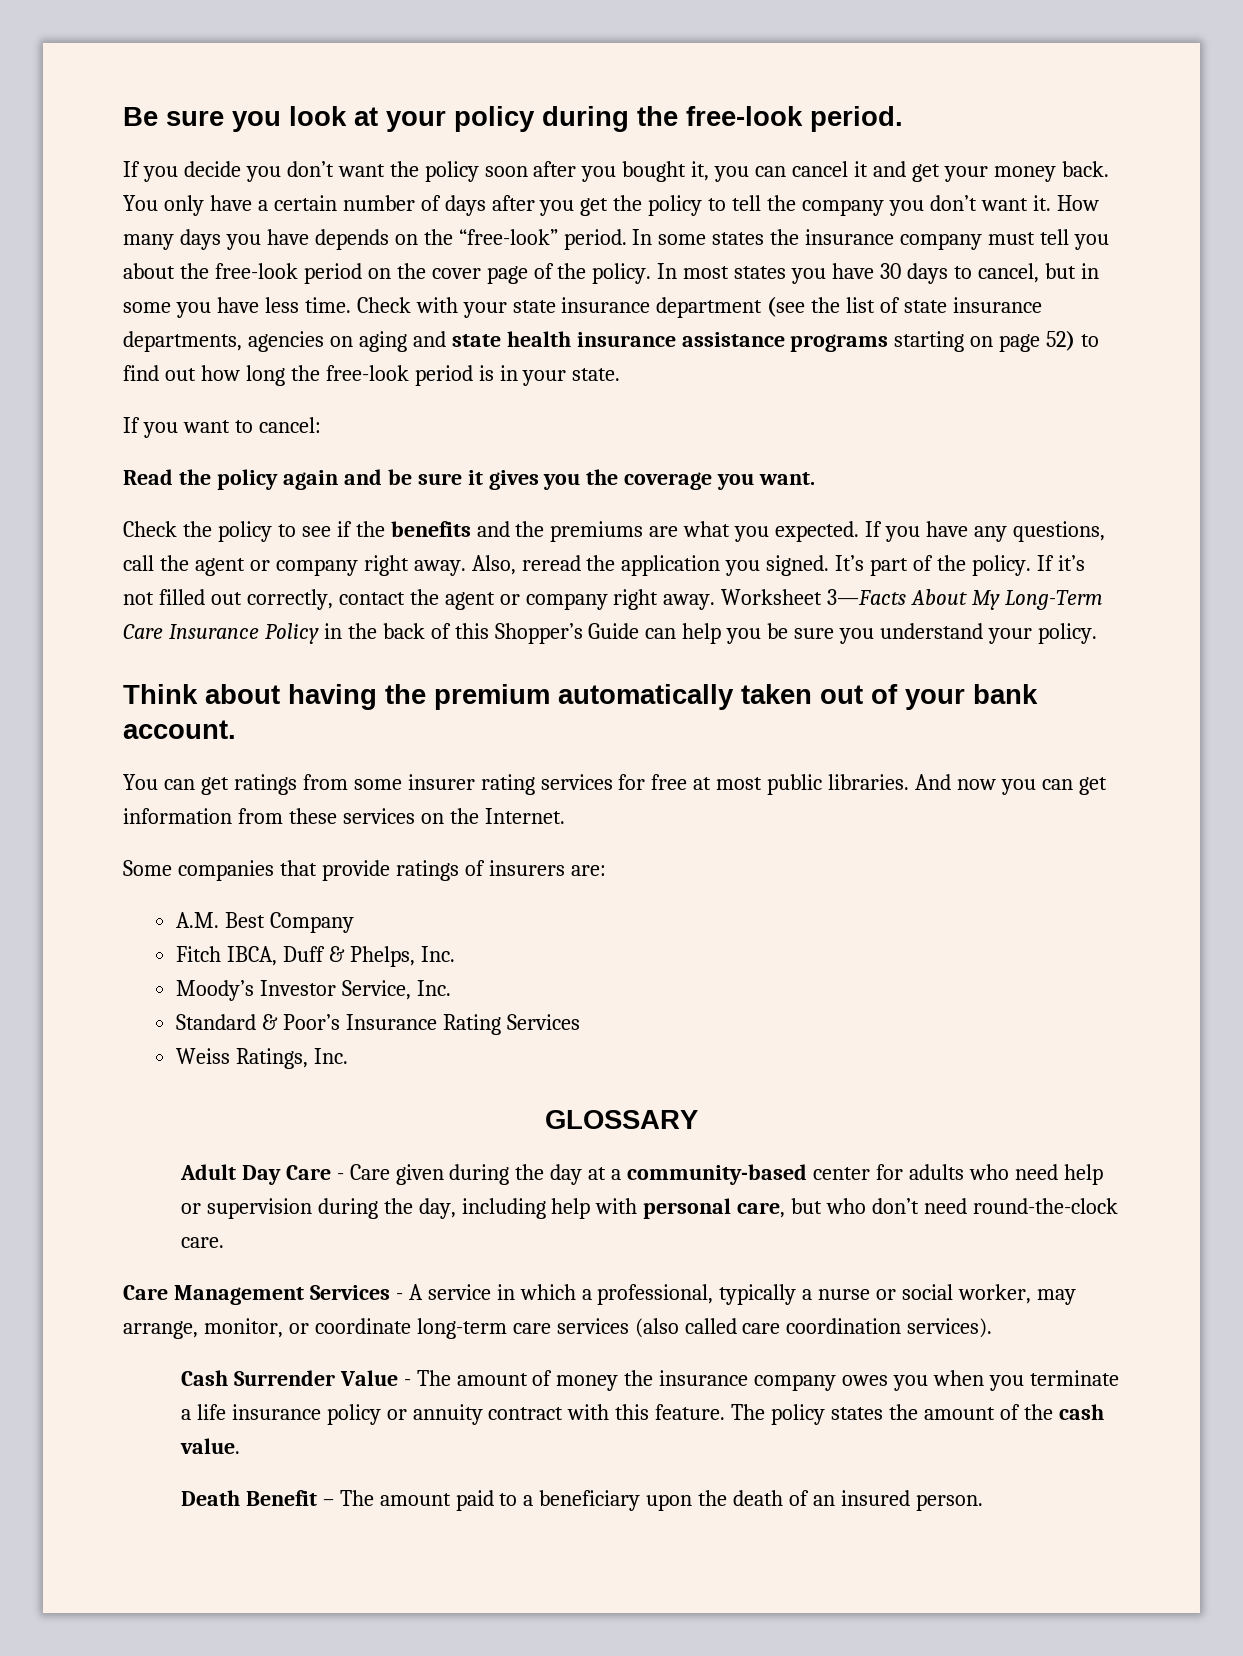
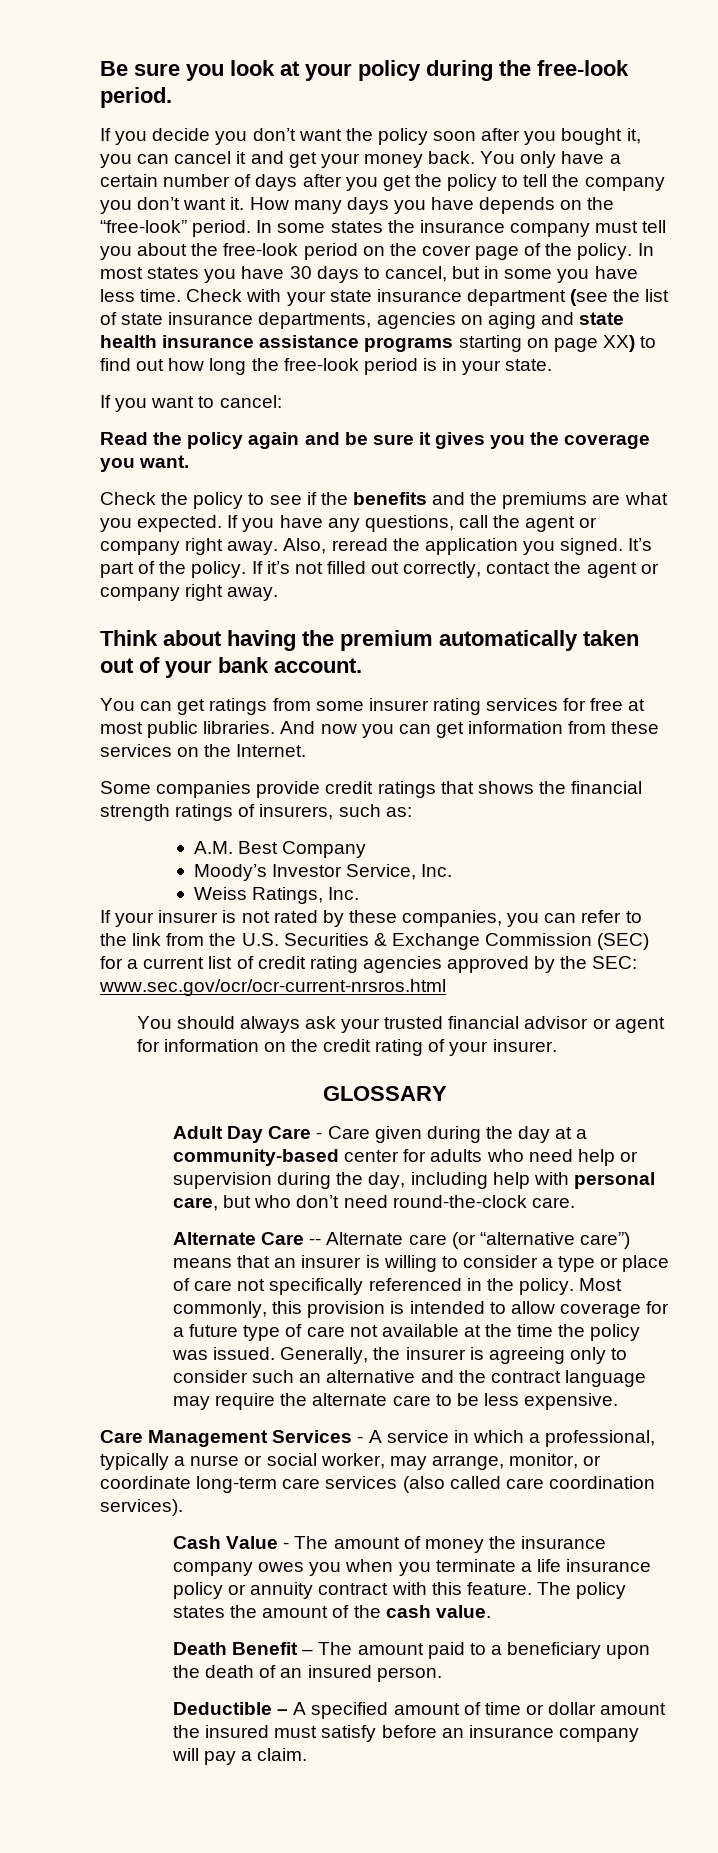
- Check with your state insurance department (see the list of state insurance departments, agencies on aging and state health insurance assistance programs starting on page 52) to find out how long the free-look period is in your state.
+ Check with your state insurance department (see the list of state insurance departments, agencies on aging and state health insurance assistance programs starting on page XX) to find out how long the free-look period is in your state.
- Worksheet 3—Facts About My Long-Term Care Insurance Policy in the back of this Shopper’s Guide can help you be sure you understand your policy.
- Some companies that provide ratings of insurers are:
+ Some companies provide credit ratings that shows the financial strength ratings of insurers, such as:
  A.M. Best Company
- Fitch IBCA, Duff & Phelps, Inc.
  Moody’s Investor Service, Inc.
- Standard & Poor’s Insurance Rating Services
  Weiss Ratings, Inc.
+ If your insurer is not rated by these companies, you can refer to the link from the U.S. Securities & Exchange Commission (SEC) for a current list of credit rating agencies approved by the SEC: www.sec.gov/ocr/ocr-current-nrsros.html
+ You should always ask your trusted financial advisor or agent for information on the credit rating of your insurer.
+ Alternate Care -- Alternate care (or “alternative care”) means that an insurer is willing to consider a type or place of care not specifically referenced in the policy. Most commonly, this provision is intended to allow coverage for a future type of care not available at the time the policy was issued. Generally, the insurer is agreeing only to consider such an alternative and the contract language may require the alternate care to be less expensive.
- Cash Surrender Value - The amount of money the insurance company owes you when you terminate a life insurance policy or annuity contract with this feature.
+ Cash Value - The amount of money the insurance company owes you when you terminate a life insurance policy or annuity contract with this feature.
+ Deductible – A specified amount of time or dollar amount the insured must satisfy before an insurance company will pay a claim.

